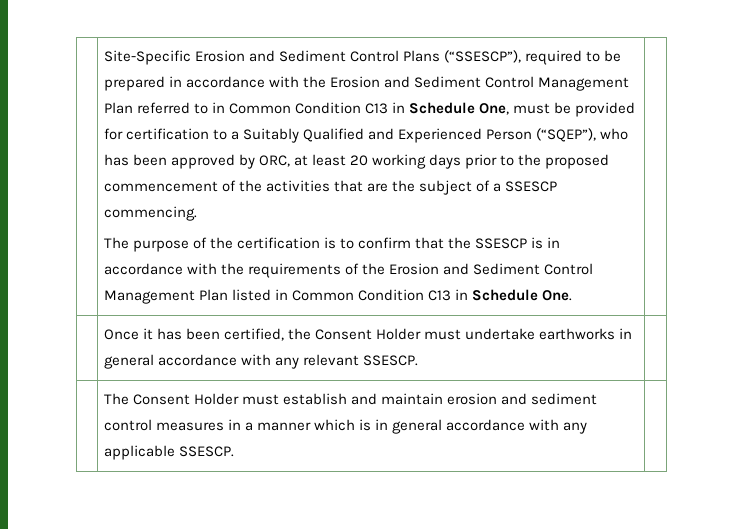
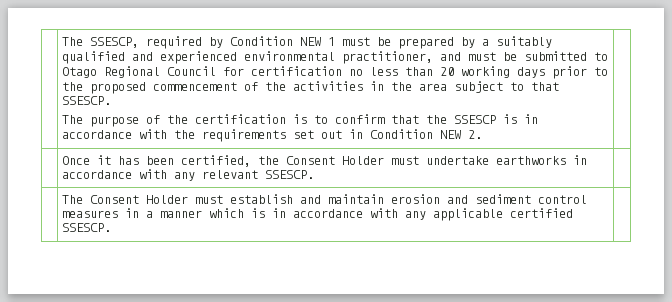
- Site-Specific Erosion and Sediment Control Plans (“SSESCP”), required to be prepared in accordance with the Erosion and Sediment Control Management Plan referred to in Common Condition C13 in Schedule One, must be provided for certification to a Suitably Qualified and Experienced Person (“SQEP”), who has been approved by ORC, at least 20 working days prior to the proposed commencement of the activities that are the subject of a SSESCP commencing.
+ The SSESCP, required by Condition NEW 1 must be prepared by a suitably qualified and experienced environmental practitioner, and must be submitted to Otago Regional Council for certification no less than 20 working days prior to the proposed commencement of the activities in the area subject to that SSESCP.
- The purpose of the certification is to confirm that the SSESCP is in accordance with the requirements of the Erosion and Sediment Control Management Plan listed in Common Condition C13 in Schedule One.
+ The purpose of the certification is to confirm that the SSESCP is in accordance with the requirements set out in Condition NEW 2.
- | Once it has been certified, the Consent Holder must undertake earthworks in general accordance with any relevant SSESCP. |
+ | Once it has been certified, the Consent Holder must undertake earthworks in accordance with any relevant SSESCP. |
- | The Consent Holder must establish and maintain erosion and sediment control measures in a manner which is in general accordance with any applicable SSESCP. |
+ | The Consent Holder must establish and maintain erosion and sediment control measures in a manner which is in accordance with any applicable certified SSESCP. |

